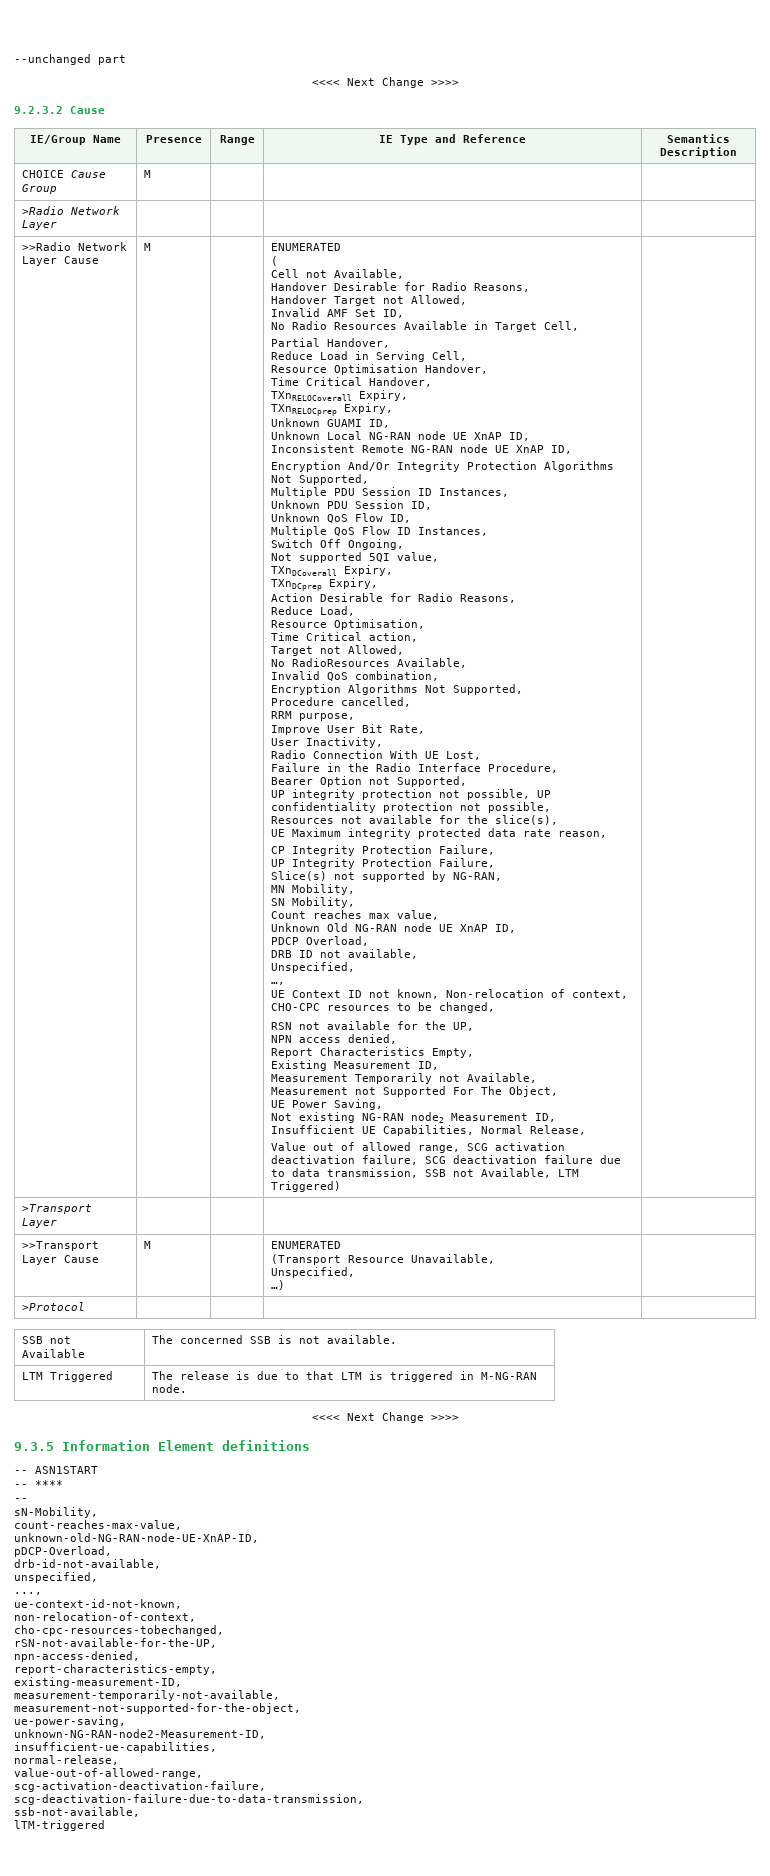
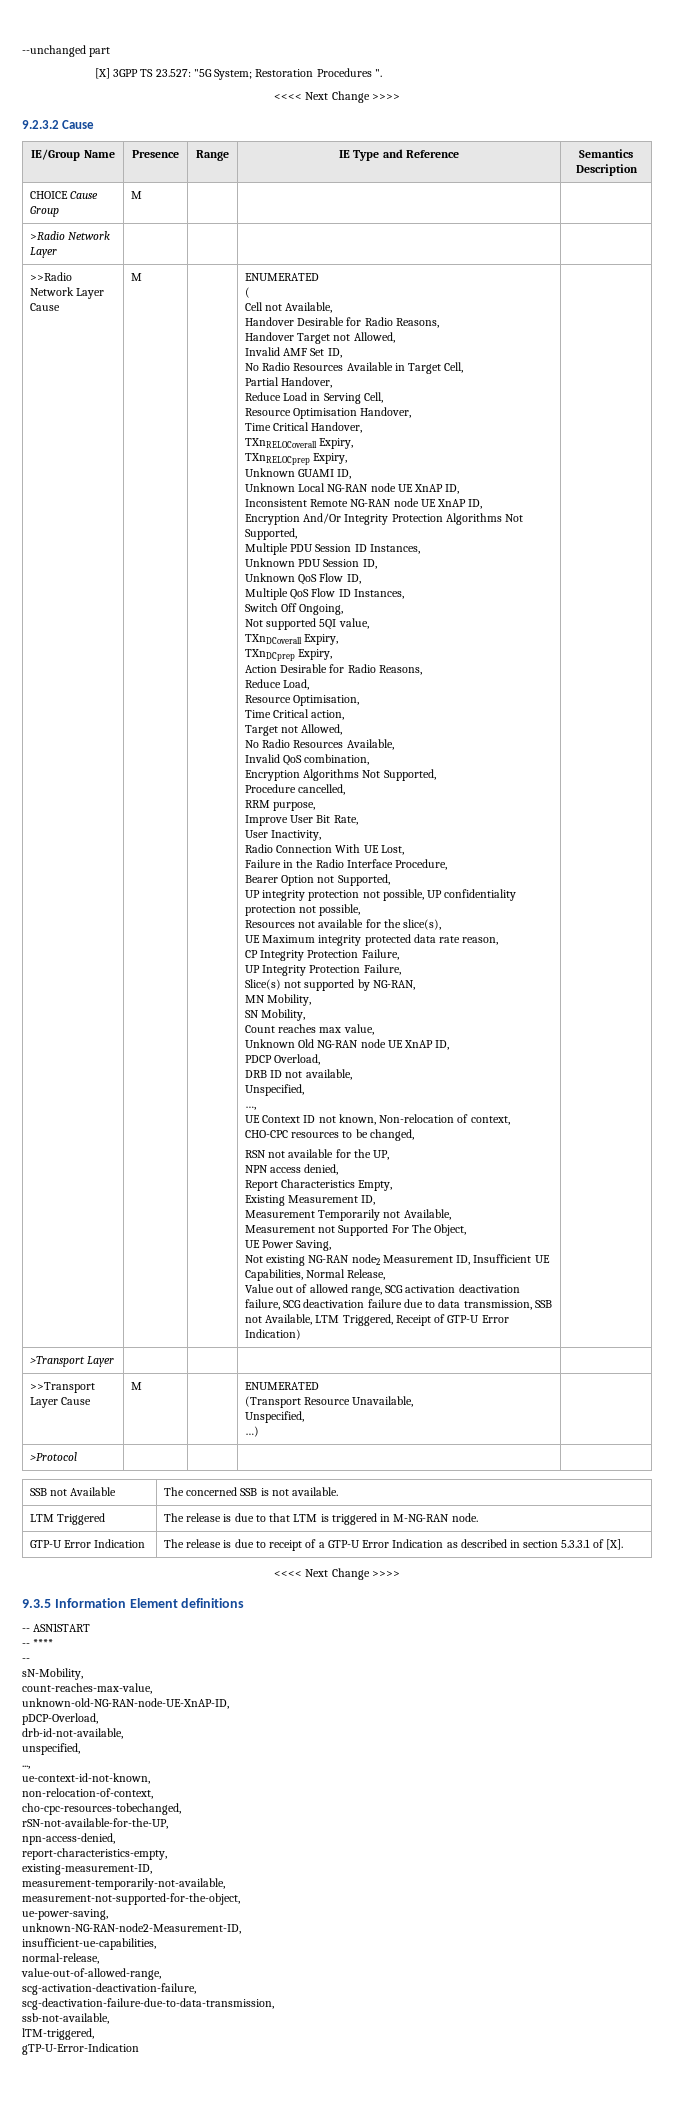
+ [X] 3GPP TS 23.527: "5G System; Restoration Procedures ".
- No RadioResources Available,
+ No Radio Resources Available,
- Value out of allowed range, SCG activation deactivation failure, SCG deactivation failure due to data transmission, SSB not Available, LTM Triggered)
+ Value out of allowed range, SCG activation deactivation failure, SCG deactivation failure due to data transmission, SSB not Available, LTM Triggered, Receipt of GTP-U Error Indication)
+ GTP-U Error Indication | The release is due to receipt of a GTP-U Error Indication as described in section 5.3.3.1 of [X].
- lTM-triggered
+ lTM-triggered,
+ gTP-U-Error-Indication

